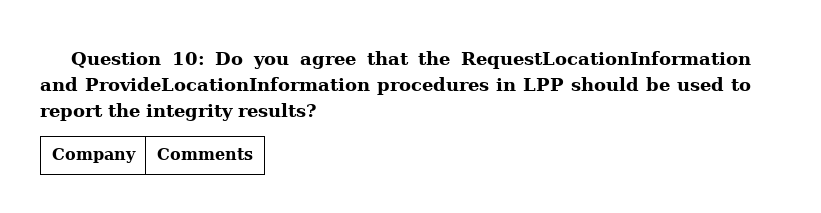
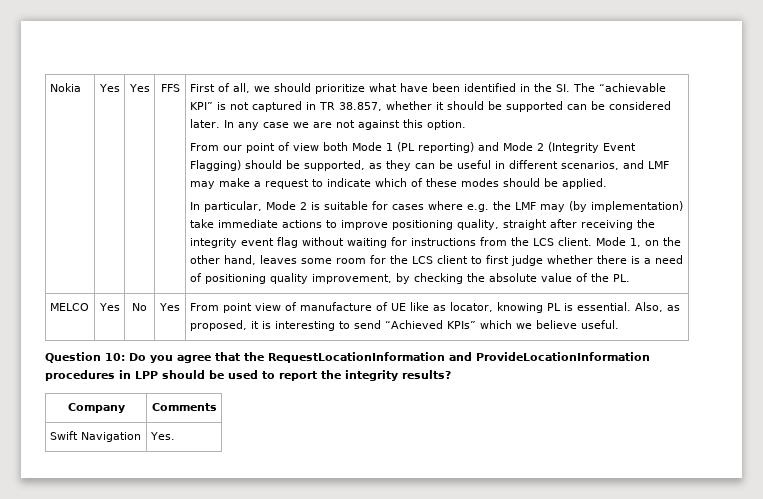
+ Nokia | Yes | Yes | FFS | First of all, we should prioritize what have been identified in the SI. The “achievable KPI” is not captured in TR 38.857, whether it should be supported can be considered later. In any case we are not against this option.
+ From our point of view both Mode 1 (PL reporting) and Mode 2 (Integrity Event Flagging) should be supported, as they can be useful in different scenarios, and LMF may make a request to indicate which of these modes should be applied.
+ In particular, Mode 2 is suitable for cases where e.g. the LMF may (by implementation) take immediate actions to improve positioning quality, straight after receiving the integrity event flag without waiting for instructions from the LCS client. Mode 1, on the other hand, leaves some room for the LCS client to first judge whether there is a need of positioning quality improvement, by checking the absolute value of the PL.
+ MELCO | Yes | No | Yes | From point view of manufacture of UE like as locator, knowing PL is essential. Also, as proposed, it is interesting to send “Achieved KPIs” which we believe useful.
+ Swift Navigation | Yes.

